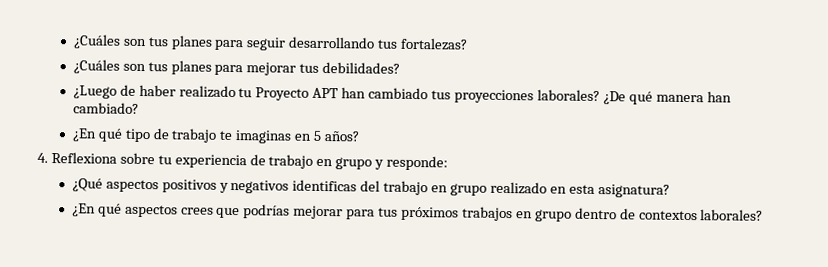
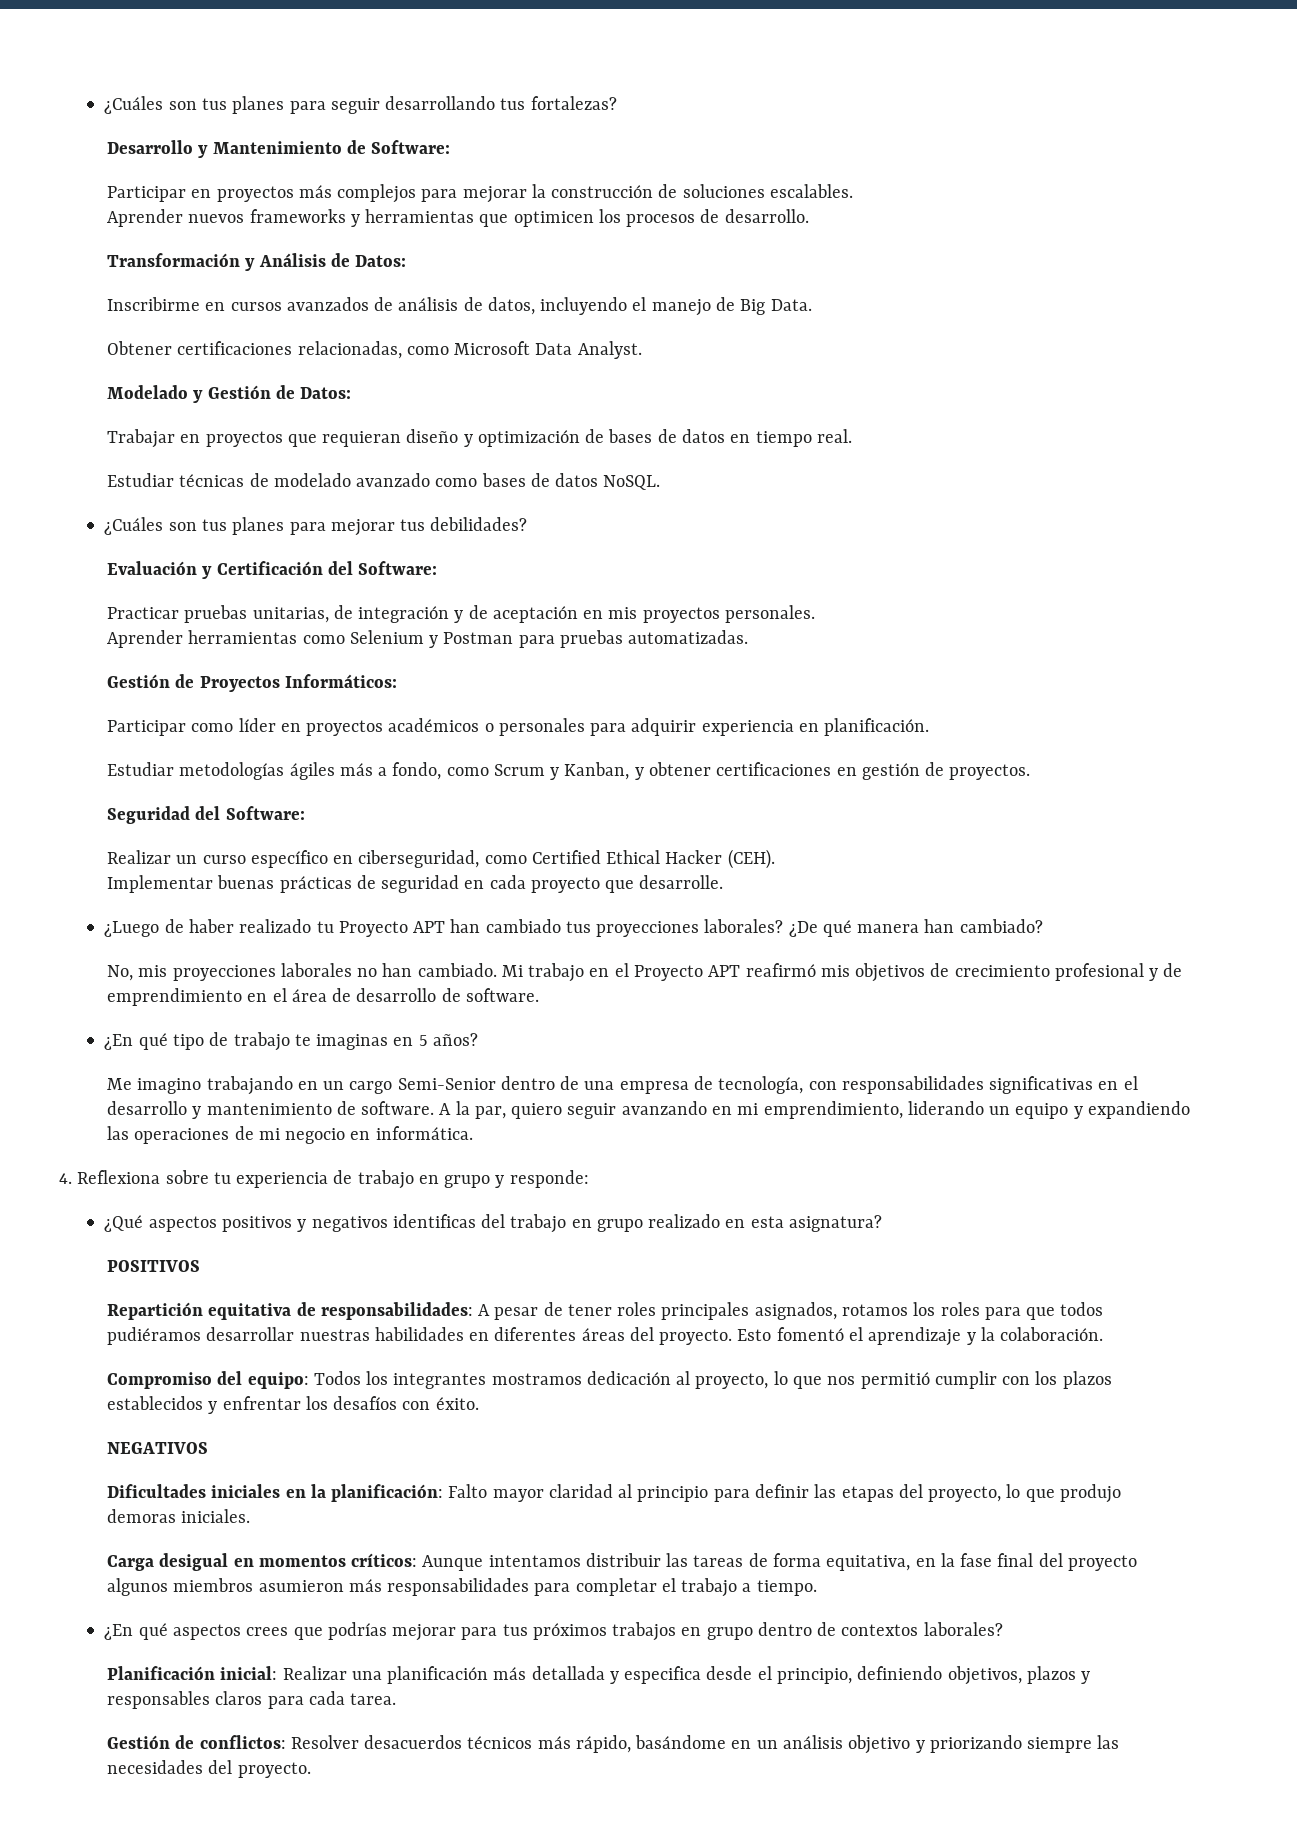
+ Desarrollo y Mantenimiento de Software:
+ Participar en proyectos más complejos para mejorar la construcción de soluciones escalables.
+ Aprender nuevos frameworks y herramientas que optimicen los procesos de desarrollo.
+ Transformación y Análisis de Datos:
+ Inscribirme en cursos avanzados de análisis de datos, incluyendo el manejo de Big Data.
+ Obtener certificaciones relacionadas, como Microsoft Data Analyst.
+ Modelado y Gestión de Datos:
+ Trabajar en proyectos que requieran diseño y optimización de bases de datos en tiempo real.
+ Estudiar técnicas de modelado avanzado como bases de datos NoSQL.
+ Evaluación y Certificación del Software:
+ Practicar pruebas unitarias, de integración y de aceptación en mis proyectos personales.
+ Aprender herramientas como Selenium y Postman para pruebas automatizadas.
+ Gestión de Proyectos Informáticos:
+ Participar como líder en proyectos académicos o personales para adquirir experiencia en planificación.
+ Estudiar metodologías ágiles más a fondo, como Scrum y Kanban, y obtener certificaciones en gestión de proyectos.
+ Seguridad del Software:
+ Realizar un curso específico en ciberseguridad, como Certified Ethical Hacker (CEH).
+ Implementar buenas prácticas de seguridad en cada proyecto que desarrolle.
+ No, mis proyecciones laborales no han cambiado. Mi trabajo en el Proyecto APT reafirmó mis objetivos de crecimiento profesional y de emprendimiento en el área de desarrollo de software.
+ Me imagino trabajando en un cargo Semi-Senior dentro de una empresa de tecnología, con responsabilidades significativas en el desarrollo y mantenimiento de software. A la par, quiero seguir avanzando en mi emprendimiento, liderando un equipo y expandiendo las operaciones de mi negocio en informática.
+ POSITIVOS
+ Repartición equitativa de responsabilidades: A pesar de tener roles principales asignados, rotamos los roles para que todos pudiéramos desarrollar nuestras habilidades en diferentes áreas del proyecto. Esto fomentó el aprendizaje y la colaboración.
+ Compromiso del equipo: Todos los integrantes mostramos dedicación al proyecto, lo que nos permitió cumplir con los plazos establecidos y enfrentar los desafíos con éxito.
+ NEGATIVOS
+ Dificultades iniciales en la planificación: Falto mayor claridad al principio para definir las etapas del proyecto, lo que produjo demoras iniciales.
+ Carga desigual en momentos críticos: Aunque intentamos distribuir las tareas de forma equitativa, en la fase final del proyecto algunos miembros asumieron más responsabilidades para completar el trabajo a tiempo.
+ Planificación inicial: Realizar una planificación más detallada y especifica desde el principio, definiendo objetivos, plazos y responsables claros para cada tarea.
+ Gestión de conflictos: Resolver desacuerdos técnicos más rápido, basándome en un análisis objetivo y priorizando siempre las necesidades del proyecto.

